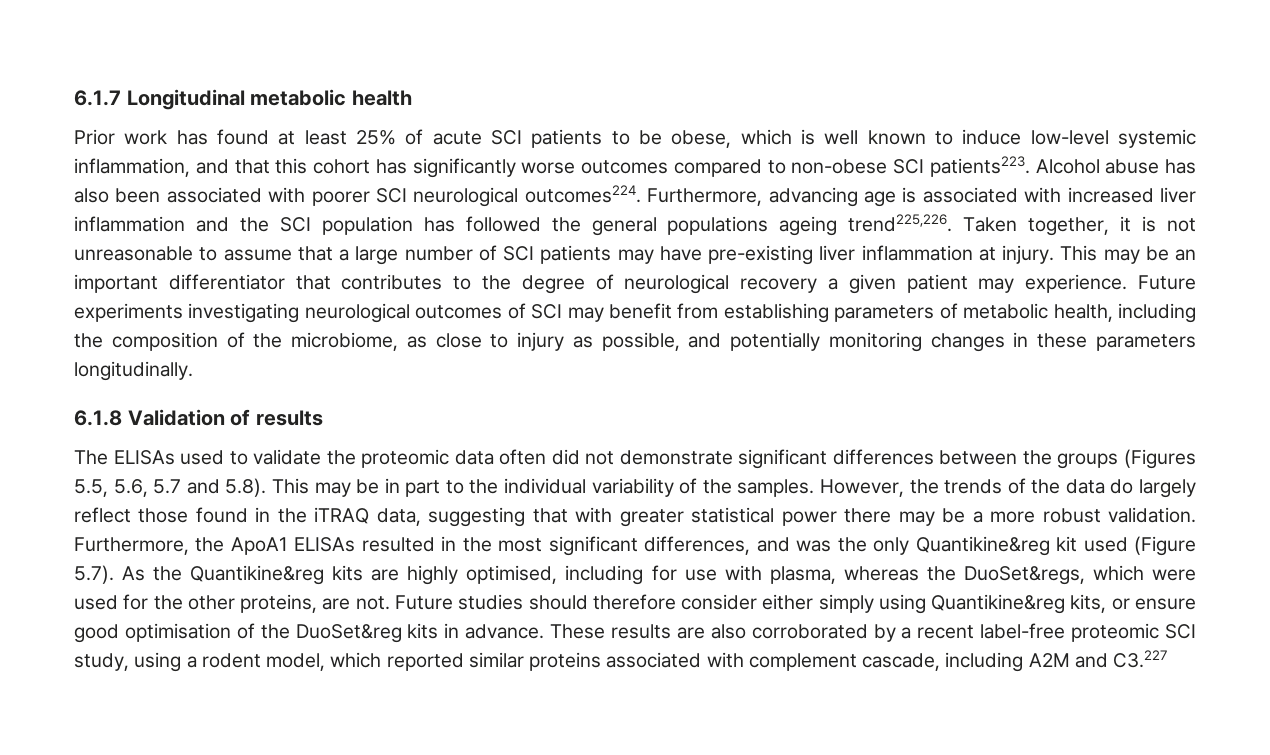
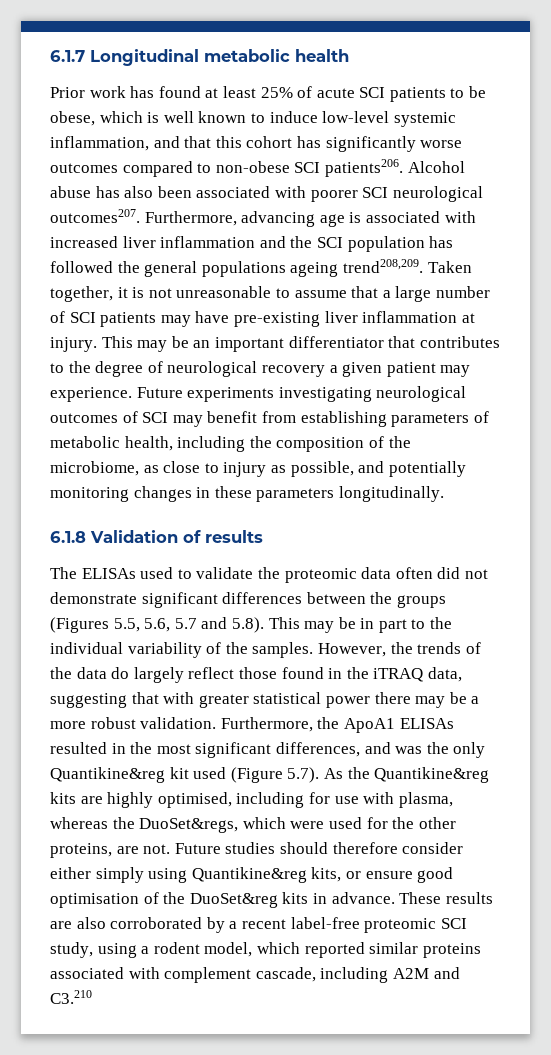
- Prior work has found at least 25% of acute SCI patients to be obese, which is well known to induce low-level systemic inflammation, and that this cohort has significantly worse outcomes compared to non-obese SCI patients223.
+ Prior work has found at least 25% of acute SCI patients to be obese, which is well known to induce low-level systemic inflammation, and that this cohort has significantly worse outcomes compared to non-obese SCI patients206.
- Alcohol abuse has also been associated with poorer SCI neurological outcomes224.
+ Alcohol abuse has also been associated with poorer SCI neurological outcomes207.
- Furthermore, advancing age is associated with increased liver inflammation and the SCI population has followed the general populations ageing trend225,226.
+ Furthermore, advancing age is associated with increased liver inflammation and the SCI population has followed the general populations ageing trend208,209.
- These results are also corroborated by a recent label-free proteomic SCI study, using a rodent model, which reported similar proteins associated with complement cascade, including A2M and C3.227
+ These results are also corroborated by a recent label-free proteomic SCI study, using a rodent model, which reported similar proteins associated with complement cascade, including A2M and C3.210

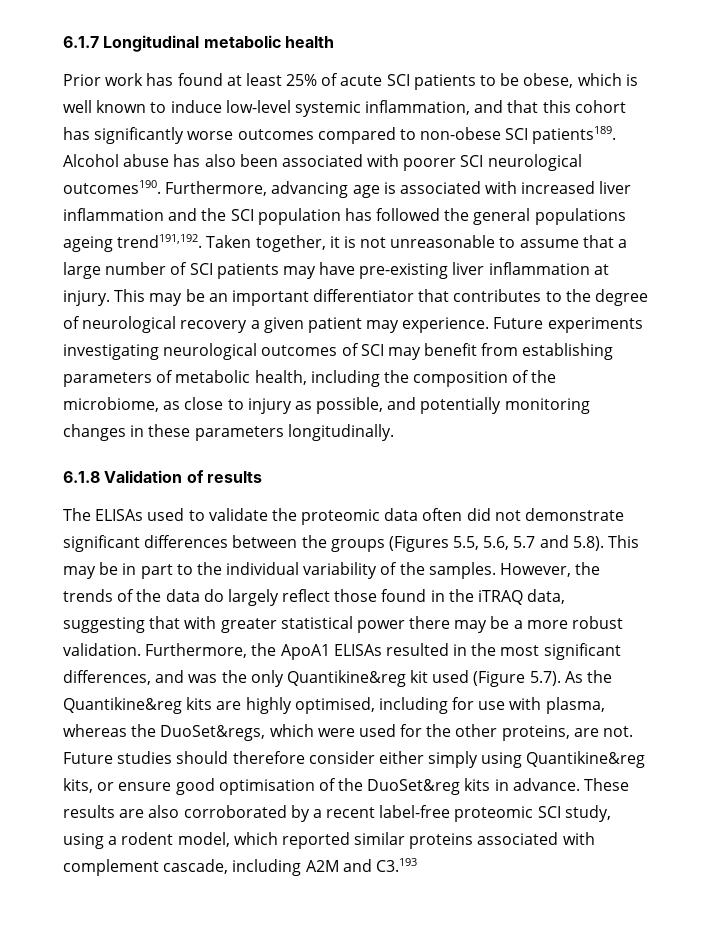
- Prior work has found at least 25% of acute SCI patients to be obese, which is well known to induce low-level systemic inflammation, and that this cohort has significantly worse outcomes compared to non-obese SCI patients206.
+ Prior work has found at least 25% of acute SCI patients to be obese, which is well known to induce low-level systemic inflammation, and that this cohort has significantly worse outcomes compared to non-obese SCI patients189.
- Alcohol abuse has also been associated with poorer SCI neurological outcomes207.
+ Alcohol abuse has also been associated with poorer SCI neurological outcomes190.
- Furthermore, advancing age is associated with increased liver inflammation and the SCI population has followed the general populations ageing trend208,209.
+ Furthermore, advancing age is associated with increased liver inflammation and the SCI population has followed the general populations ageing trend191,192.
- These results are also corroborated by a recent label-free proteomic SCI study, using a rodent model, which reported similar proteins associated with complement cascade, including A2M and C3.210
+ These results are also corroborated by a recent label-free proteomic SCI study, using a rodent model, which reported similar proteins associated with complement cascade, including A2M and C3.193

